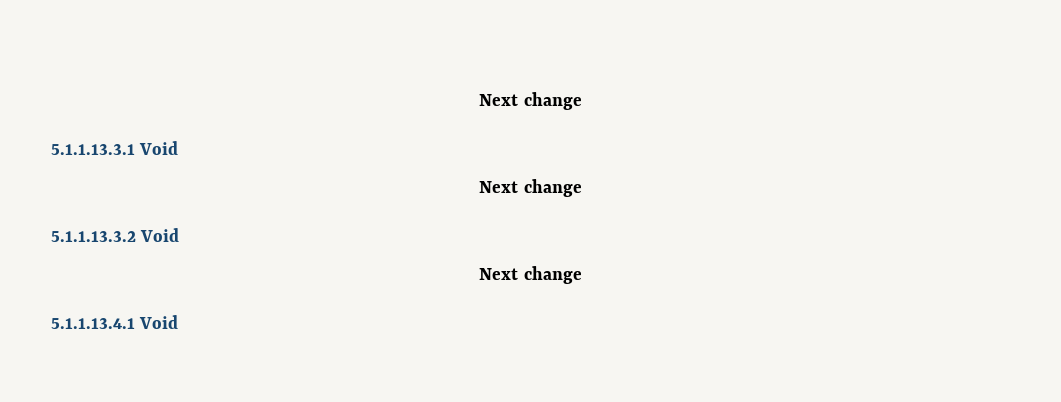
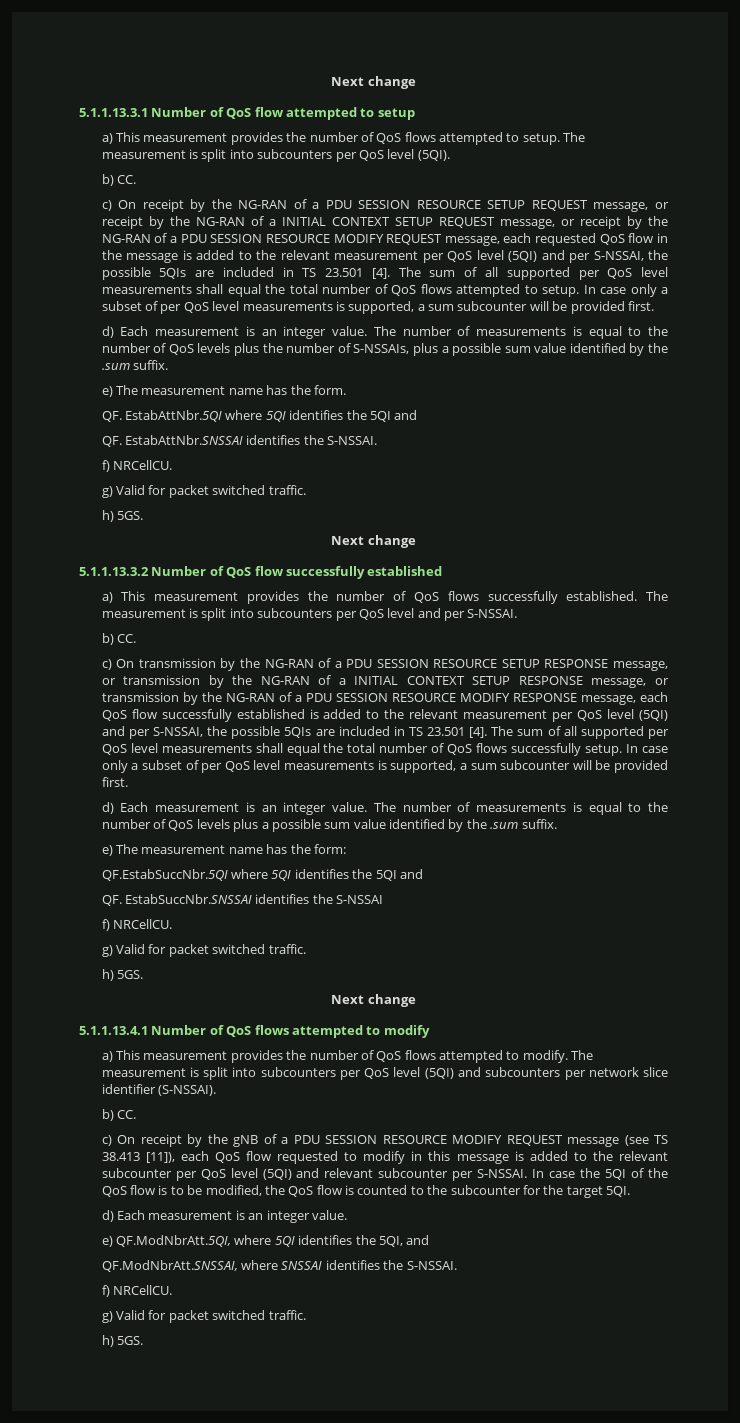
- 5.1.1.13.3.1 Void
+ 5.1.1.13.3.1 Number of QoS flow attempted to setup
+ a) This measurement provides the number of QoS flows attempted to setup. The measurement is split into subcounters per QoS level (5QI).
+ b) CC.
+ c) On receipt by the NG-RAN of a PDU SESSION RESOURCE SETUP REQUEST message, or receipt by the NG-RAN of a INITIAL CONTEXT SETUP REQUEST message, or receipt by the NG-RAN of a PDU SESSION RESOURCE MODIFY REQUEST message, each requested QoS flow in the message is added to the relevant measurement per QoS level (5QI) and per S-NSSAI, the possible 5QIs are included in TS 23.501 [4]. The sum of all supported per QoS level measurements shall equal the total number of QoS flows attempted to setup. In case only a subset of per QoS level measurements is supported, a sum subcounter will be provided first.
+ d) Each measurement is an integer value. The number of measurements is equal to the number of QoS levels plus the number of S-NSSAIs, plus a possible sum value identified by the .sum suffix.
+ e) The measurement name has the form.
+ QF. EstabAttNbr.5QI where 5QI identifies the 5QI and
+ QF. EstabAttNbr.SNSSAI identifies the S-NSSAI.
+ f) NRCellCU.
+ g) Valid for packet switched traffic.
+ h) 5GS.
  Next change
- 5.1.1.13.3.2 Void
+ 5.1.1.13.3.2 Number of QoS flow successfully established
+ a) This measurement provides the number of QoS flows successfully established. The measurement is split into subcounters per QoS level and per S-NSSAI.
+ b) CC.
+ c) On transmission by the NG-RAN of a PDU SESSION RESOURCE SETUP RESPONSE message, or transmission by the NG-RAN of a INITIAL CONTEXT SETUP RESPONSE message, or transmission by the NG-RAN of a PDU SESSION RESOURCE MODIFY RESPONSE message, each QoS flow successfully established is added to the relevant measurement per QoS level (5QI) and per S-NSSAI, the possible 5QIs are included in TS 23.501 [4]. The sum of all supported per QoS level measurements shall equal the total number of QoS flows successfully setup. In case only a subset of per QoS level measurements is supported, a sum subcounter will be provided first.
+ d) Each measurement is an integer value. The number of measurements is equal to the number of QoS levels plus a possible sum value identified by the .sum suffix.
+ e) The measurement name has the form:
+ QF.EstabSuccNbr.5QI where 5QI identifies the 5QI and
+ QF. EstabSuccNbr.SNSSAI identifies the S-NSSAI
+ f) NRCellCU.
+ g) Valid for packet switched traffic.
+ h) 5GS.
  Next change
- 5.1.1.13.4.1 Void
+ 5.1.1.13.4.1 Number of QoS flows attempted to modify
+ a) This measurement provides the number of QoS flows attempted to modify. The measurement is split into subcounters per QoS level (5QI) and subcounters per network slice identifier (S-NSSAI).
+ b) CC.
+ c) On receipt by the gNB of a PDU SESSION RESOURCE MODIFY REQUEST message (see TS 38.413 [11]), each QoS flow requested to modify in this message is added to the relevant subcounter per QoS level (5QI) and relevant subcounter per S-NSSAI. In case the 5QI of the QoS flow is to be modified, the QoS flow is counted to the subcounter for the target 5QI.
+ d) Each measurement is an integer value.
+ e) QF.ModNbrAtt.5QI, where 5QI identifies the 5QI, and
+ QF.ModNbrAtt.SNSSAI, where SNSSAI identifies the S-NSSAI.
+ f) NRCellCU.
+ g) Valid for packet switched traffic.
+ h) 5GS.

